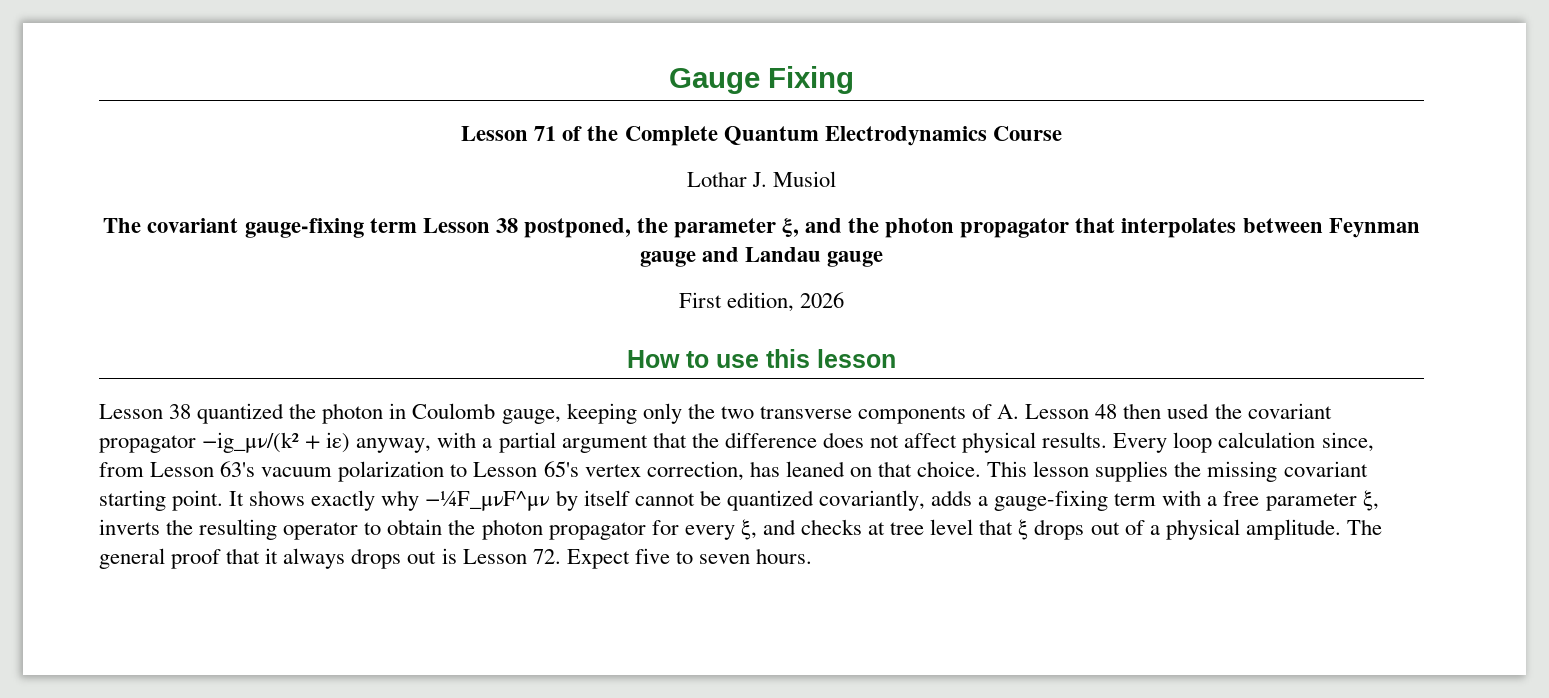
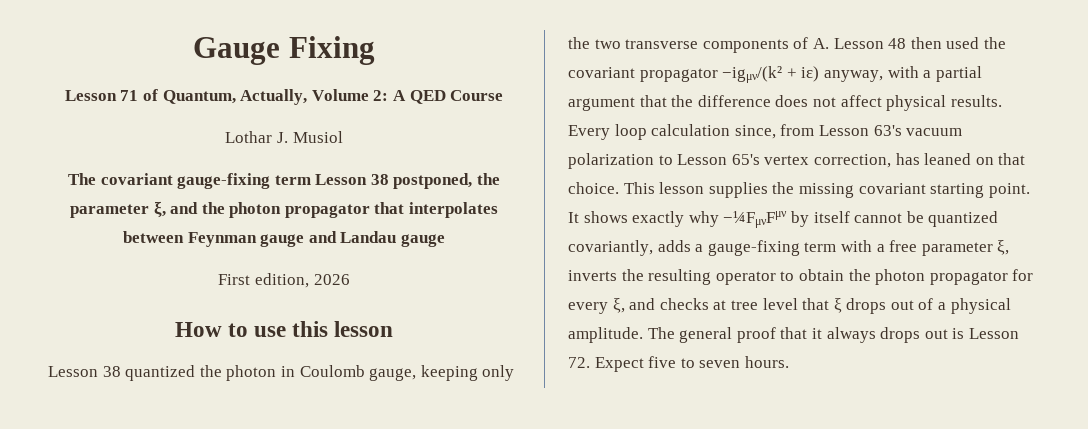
- Lesson 71 of the Complete Quantum Electrodynamics Course
+ Lesson 71 of Quantum, Actually, Volume 2: A QED Course
- Lesson 38 quantized the photon in Coulomb gauge, keeping only the two transverse components of A. Lesson 48 then used the covariant propagator −ig_μν/(k² + iε) anyway, with a partial argument that the difference does not affect physical results.
+ Lesson 38 quantized the photon in Coulomb gauge, keeping only the two transverse components of A. Lesson 48 then used the covariant propagator −igμν/(k² + iε) anyway, with a partial argument that the difference does not affect physical results.
- It shows exactly why −¼F_μνF^μν by itself cannot be quantized covariantly, adds a gauge-fixing term with a free parameter ξ, inverts the resulting operator to obtain the photon propagator for every ξ, and checks at tree level that ξ drops out of a physical amplitude.
+ It shows exactly why −¼FμνFμν by itself cannot be quantized covariantly, adds a gauge-fixing term with a free parameter ξ, inverts the resulting operator to obtain the photon propagator for every ξ, and checks at tree level that ξ drops out of a physical amplitude.

